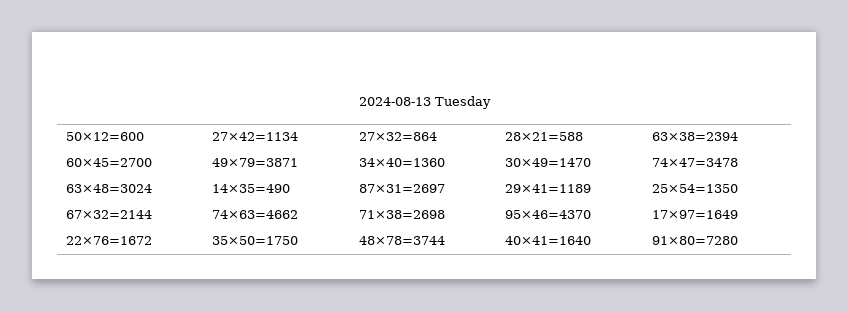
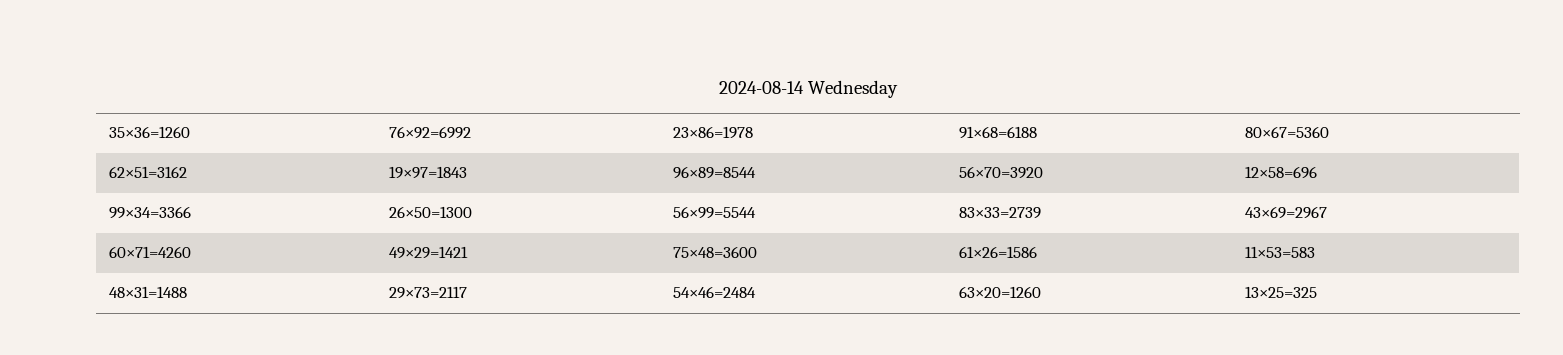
- 2024-08-13 Tuesday
- 50×12=600 | 27×42=1134 | 27×32=864 | 28×21=588 | 63×38=2394
- 60×45=2700 | 49×79=3871 | 34×40=1360 | 30×49=1470 | 74×47=3478
- 63×48=3024 | 14×35=490 | 87×31=2697 | 29×41=1189 | 25×54=1350
- 67×32=2144 | 74×63=4662 | 71×38=2698 | 95×46=4370 | 17×97=1649
- 22×76=1672 | 35×50=1750 | 48×78=3744 | 40×41=1640 | 91×80=7280
+ 2024-08-14 Wednesday
+ 35×36=1260 | 76×92=6992 | 23×86=1978 | 91×68=6188 | 80×67=5360
+ 62×51=3162 | 19×97=1843 | 96×89=8544 | 56×70=3920 | 12×58=696
+ 99×34=3366 | 26×50=1300 | 56×99=5544 | 83×33=2739 | 43×69=2967
+ 60×71=4260 | 49×29=1421 | 75×48=3600 | 61×26=1586 | 11×53=583
+ 48×31=1488 | 29×73=2117 | 54×46=2484 | 63×20=1260 | 13×25=325

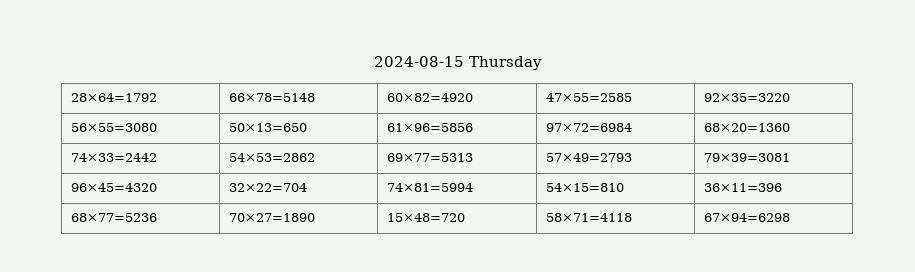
- 2024-08-14 Wednesday
- 35×36=1260 | 76×92=6992 | 23×86=1978 | 91×68=6188 | 80×67=5360
- 62×51=3162 | 19×97=1843 | 96×89=8544 | 56×70=3920 | 12×58=696
- 99×34=3366 | 26×50=1300 | 56×99=5544 | 83×33=2739 | 43×69=2967
- 60×71=4260 | 49×29=1421 | 75×48=3600 | 61×26=1586 | 11×53=583
- 48×31=1488 | 29×73=2117 | 54×46=2484 | 63×20=1260 | 13×25=325
+ 2024-08-15 Thursday
+ 28×64=1792 | 66×78=5148 | 60×82=4920 | 47×55=2585 | 92×35=3220
+ 56×55=3080 | 50×13=650 | 61×96=5856 | 97×72=6984 | 68×20=1360
+ 74×33=2442 | 54×53=2862 | 69×77=5313 | 57×49=2793 | 79×39=3081
+ 96×45=4320 | 32×22=704 | 74×81=5994 | 54×15=810 | 36×11=396
+ 68×77=5236 | 70×27=1890 | 15×48=720 | 58×71=4118 | 67×94=6298

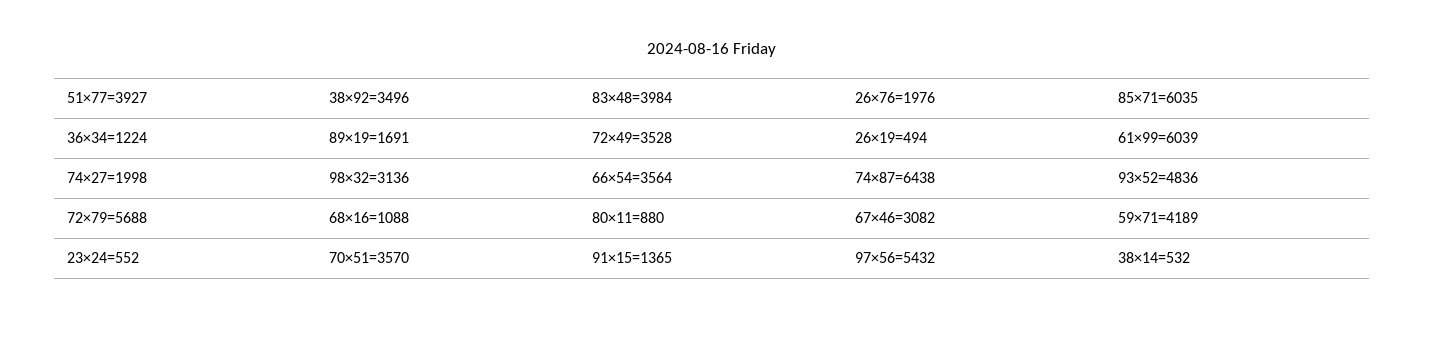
- 2024-08-15 Thursday
- 28×64=1792 | 66×78=5148 | 60×82=4920 | 47×55=2585 | 92×35=3220
- 56×55=3080 | 50×13=650 | 61×96=5856 | 97×72=6984 | 68×20=1360
- 74×33=2442 | 54×53=2862 | 69×77=5313 | 57×49=2793 | 79×39=3081
- 96×45=4320 | 32×22=704 | 74×81=5994 | 54×15=810 | 36×11=396
- 68×77=5236 | 70×27=1890 | 15×48=720 | 58×71=4118 | 67×94=6298
+ 2024-08-16 Friday
+ 51×77=3927 | 38×92=3496 | 83×48=3984 | 26×76=1976 | 85×71=6035
+ 36×34=1224 | 89×19=1691 | 72×49=3528 | 26×19=494 | 61×99=6039
+ 74×27=1998 | 98×32=3136 | 66×54=3564 | 74×87=6438 | 93×52=4836
+ 72×79=5688 | 68×16=1088 | 80×11=880 | 67×46=3082 | 59×71=4189
+ 23×24=552 | 70×51=3570 | 91×15=1365 | 97×56=5432 | 38×14=532

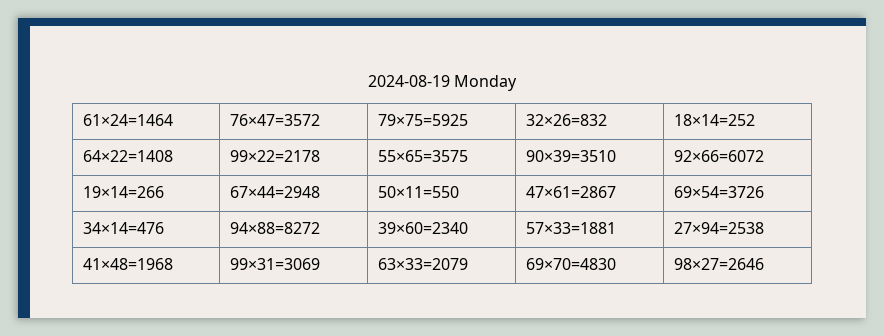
- 2024-08-16 Friday
- 51×77=3927 | 38×92=3496 | 83×48=3984 | 26×76=1976 | 85×71=6035
- 36×34=1224 | 89×19=1691 | 72×49=3528 | 26×19=494 | 61×99=6039
- 74×27=1998 | 98×32=3136 | 66×54=3564 | 74×87=6438 | 93×52=4836
- 72×79=5688 | 68×16=1088 | 80×11=880 | 67×46=3082 | 59×71=4189
- 23×24=552 | 70×51=3570 | 91×15=1365 | 97×56=5432 | 38×14=532
+ 2024-08-19 Monday
+ 61×24=1464 | 76×47=3572 | 79×75=5925 | 32×26=832 | 18×14=252
+ 64×22=1408 | 99×22=2178 | 55×65=3575 | 90×39=3510 | 92×66=6072
+ 19×14=266 | 67×44=2948 | 50×11=550 | 47×61=2867 | 69×54=3726
+ 34×14=476 | 94×88=8272 | 39×60=2340 | 57×33=1881 | 27×94=2538
+ 41×48=1968 | 99×31=3069 | 63×33=2079 | 69×70=4830 | 98×27=2646

